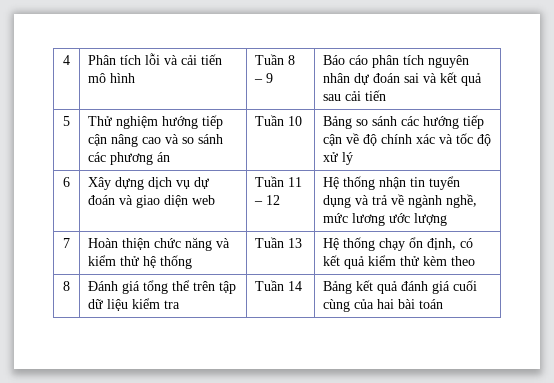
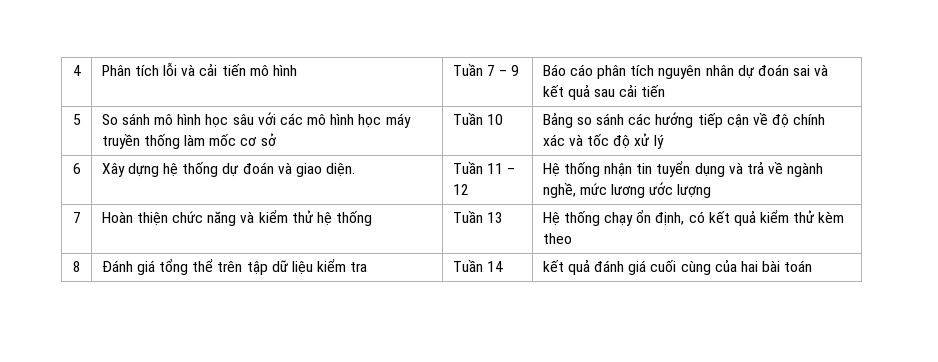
- 4 | Phân tích lỗi và cải tiến mô hình | Tuần 8 – 9 | Báo cáo phân tích nguyên nhân dự đoán sai và kết quả sau cải tiến
+ 4 | Phân tích lỗi và cải tiến mô hình | Tuần 7 – 9 | Báo cáo phân tích nguyên nhân dự đoán sai và kết quả sau cải tiến
- 5 | Thử nghiệm hướng tiếp cận nâng cao và so sánh các phương án | Tuần 10 | Bảng so sánh các hướng tiếp cận về độ chính xác và tốc độ xử lý
+ 5 | So sánh mô hình học sâu với các mô hình học máy truyền thống làm mốc cơ sở | Tuần 10 | Bảng so sánh các hướng tiếp cận về độ chính xác và tốc độ xử lý
- 6 | Xây dựng dịch vụ dự đoán và giao diện web | Tuần 11 – 12 | Hệ thống nhận tin tuyển dụng và trả về ngành nghề, mức lương ước lượng
+ 6 | Xây dựng hệ thống dự đoán và giao diện. | Tuần 11 – 12 | Hệ thống nhận tin tuyển dụng và trả về ngành nghề, mức lương ước lượng
- 8 | Đánh giá tổng thể trên tập dữ liệu kiểm tra | Tuần 14 | Bảng kết quả đánh giá cuối cùng của hai bài toán
+ 8 | Đánh giá tổng thể trên tập dữ liệu kiểm tra | Tuần 14 | kết quả đánh giá cuối cùng của hai bài toán

